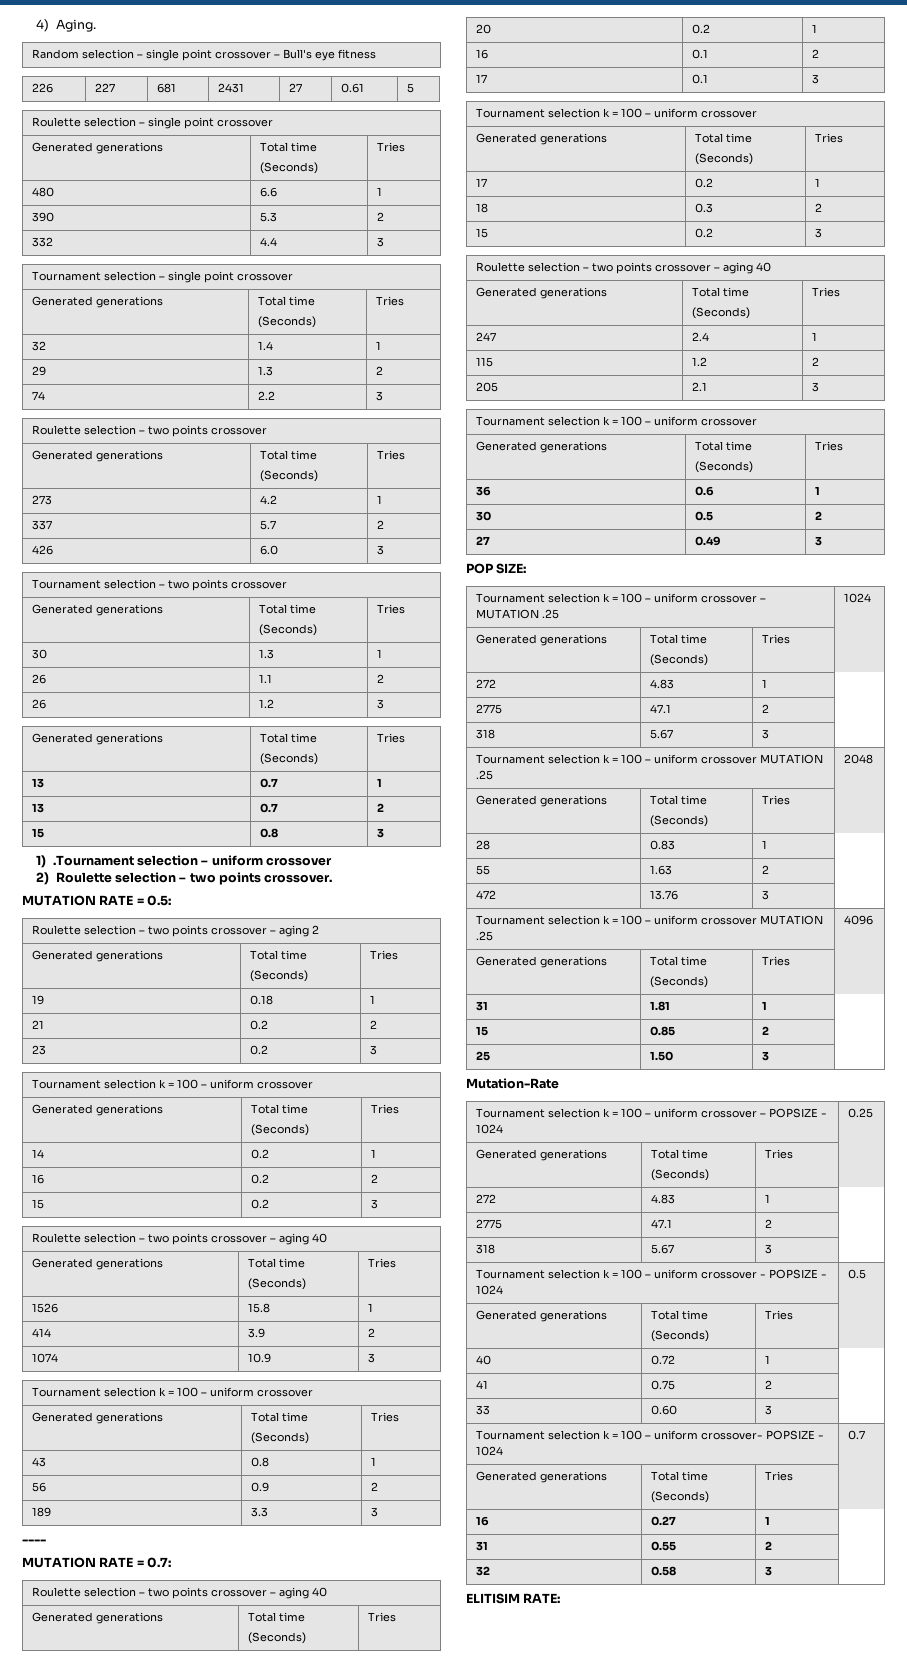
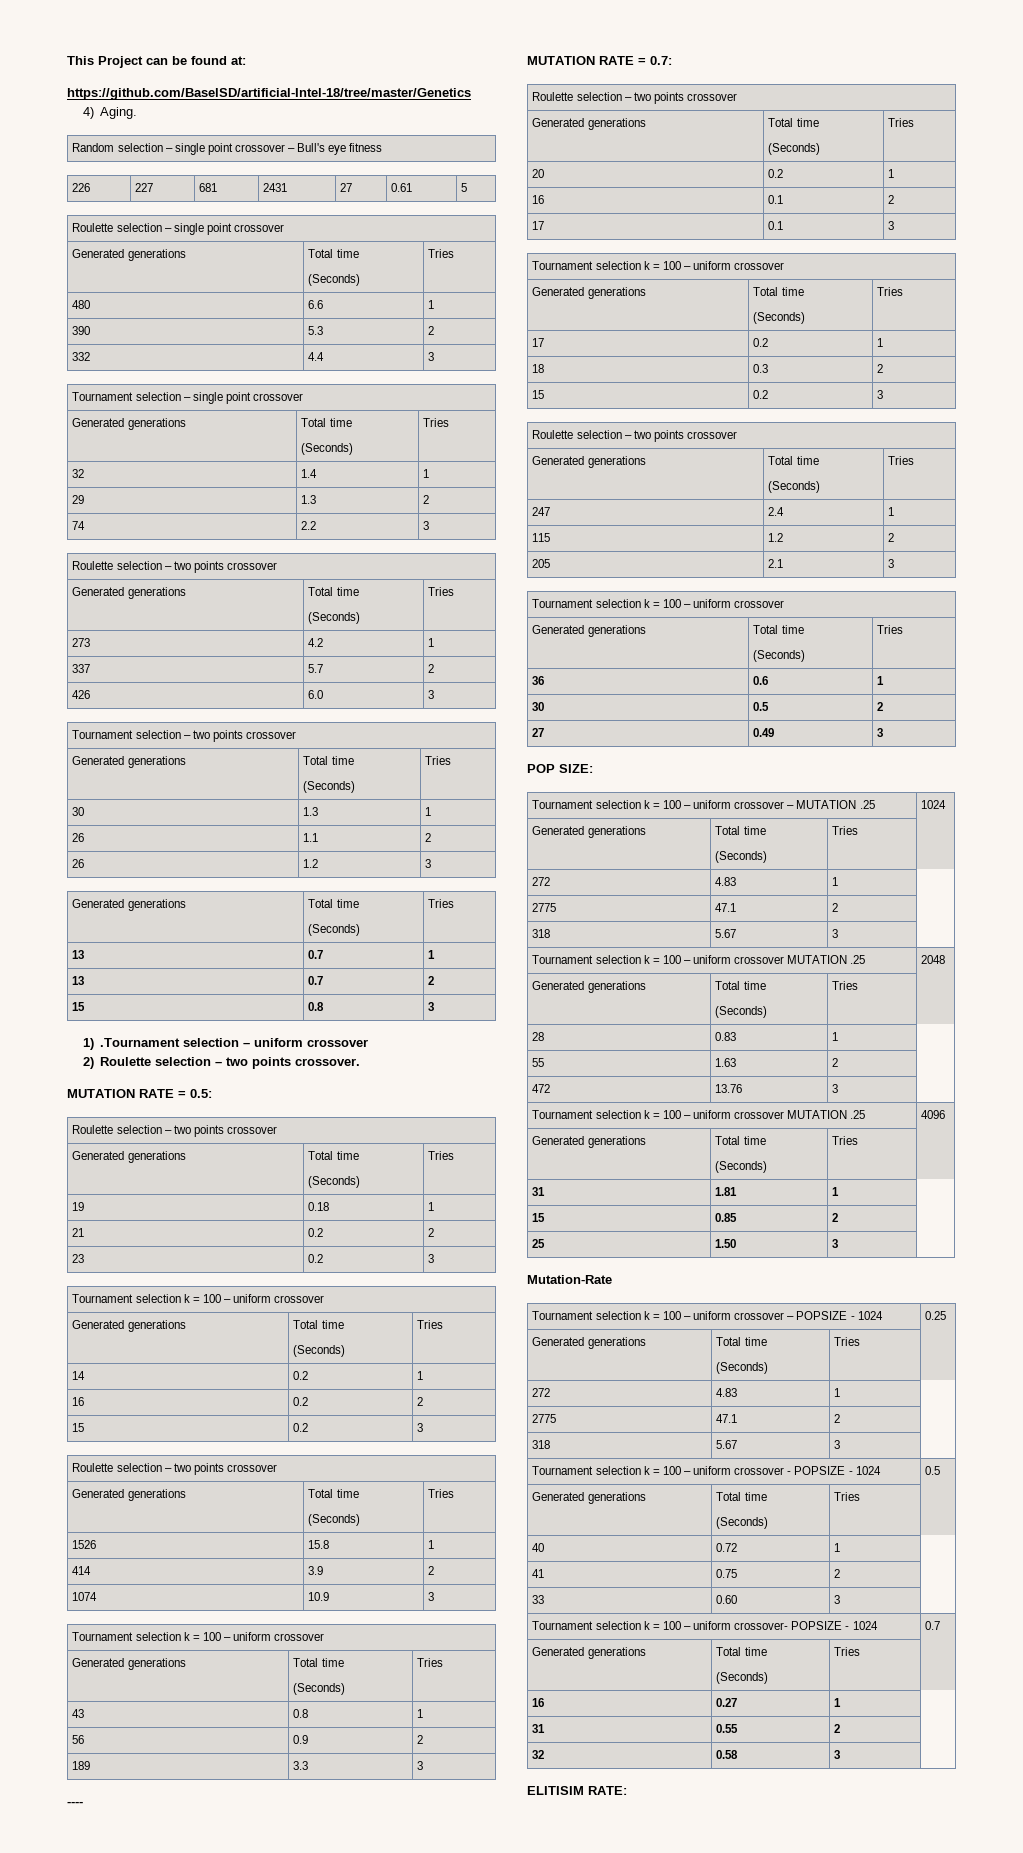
+ This Project can be found at:
+ https://github.com/BaselSD/artificial-Intel-18/tree/master/Genetics
  MUTATION RATE = 0.5:
- Roulette selection – two points crossover – aging 2
+ Roulette selection – two points crossover
  16 | 0.2 | 2
  15 | 0.2 | 3
- Roulette selection – two points crossover – aging 40
+ Roulette selection – two points crossover
  MUTATION RATE = 0.7:
- Roulette selection – two points crossover – aging 40
+ Roulette selection – two points crossover
  18 | 0.3 | 2
  15 | 0.2 | 3
- Roulette selection – two points crossover – aging 40
+ Roulette selection – two points crossover

